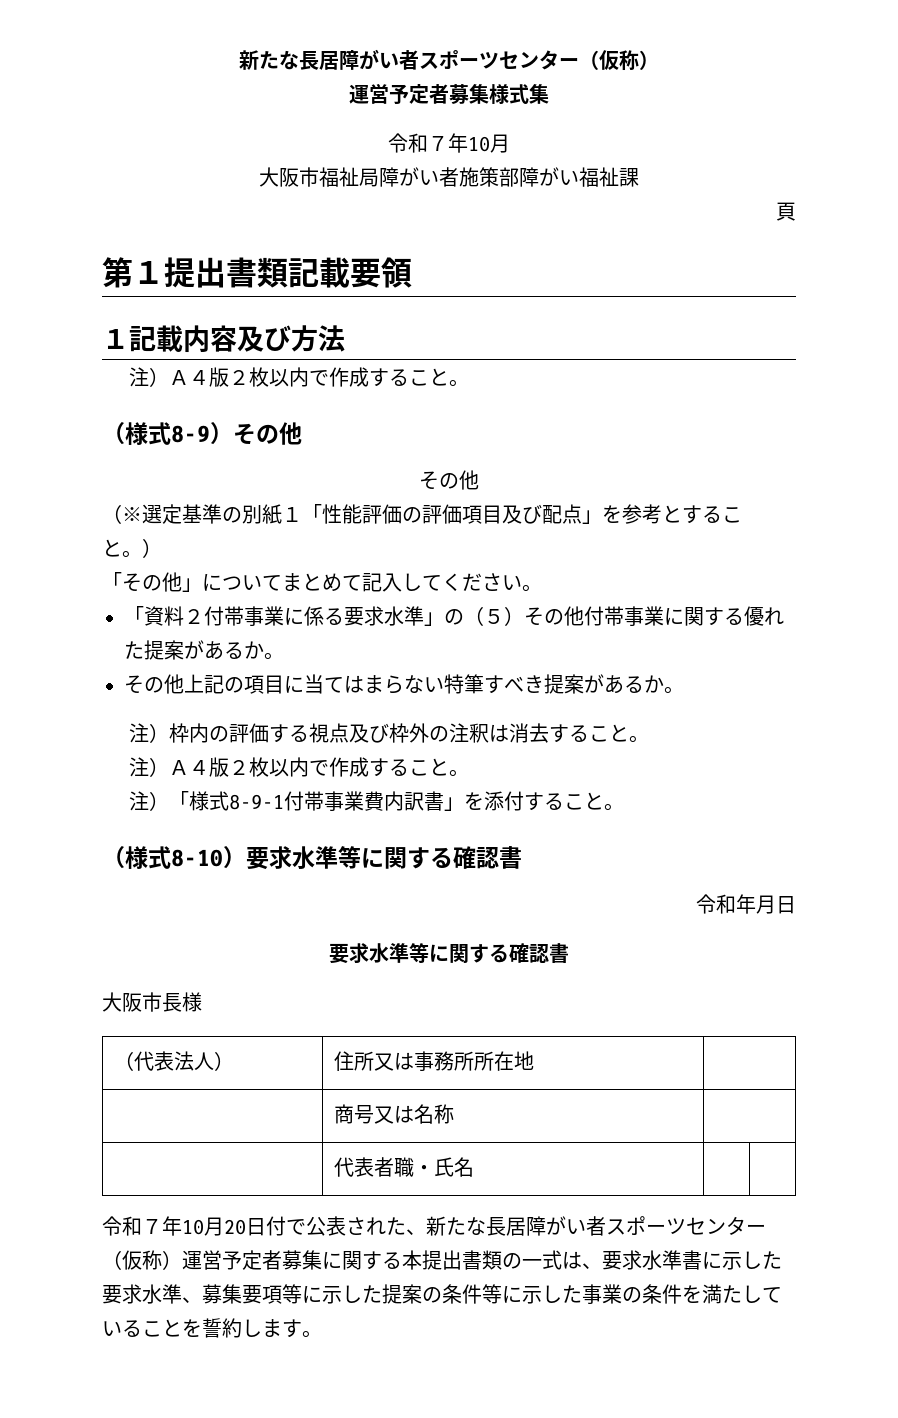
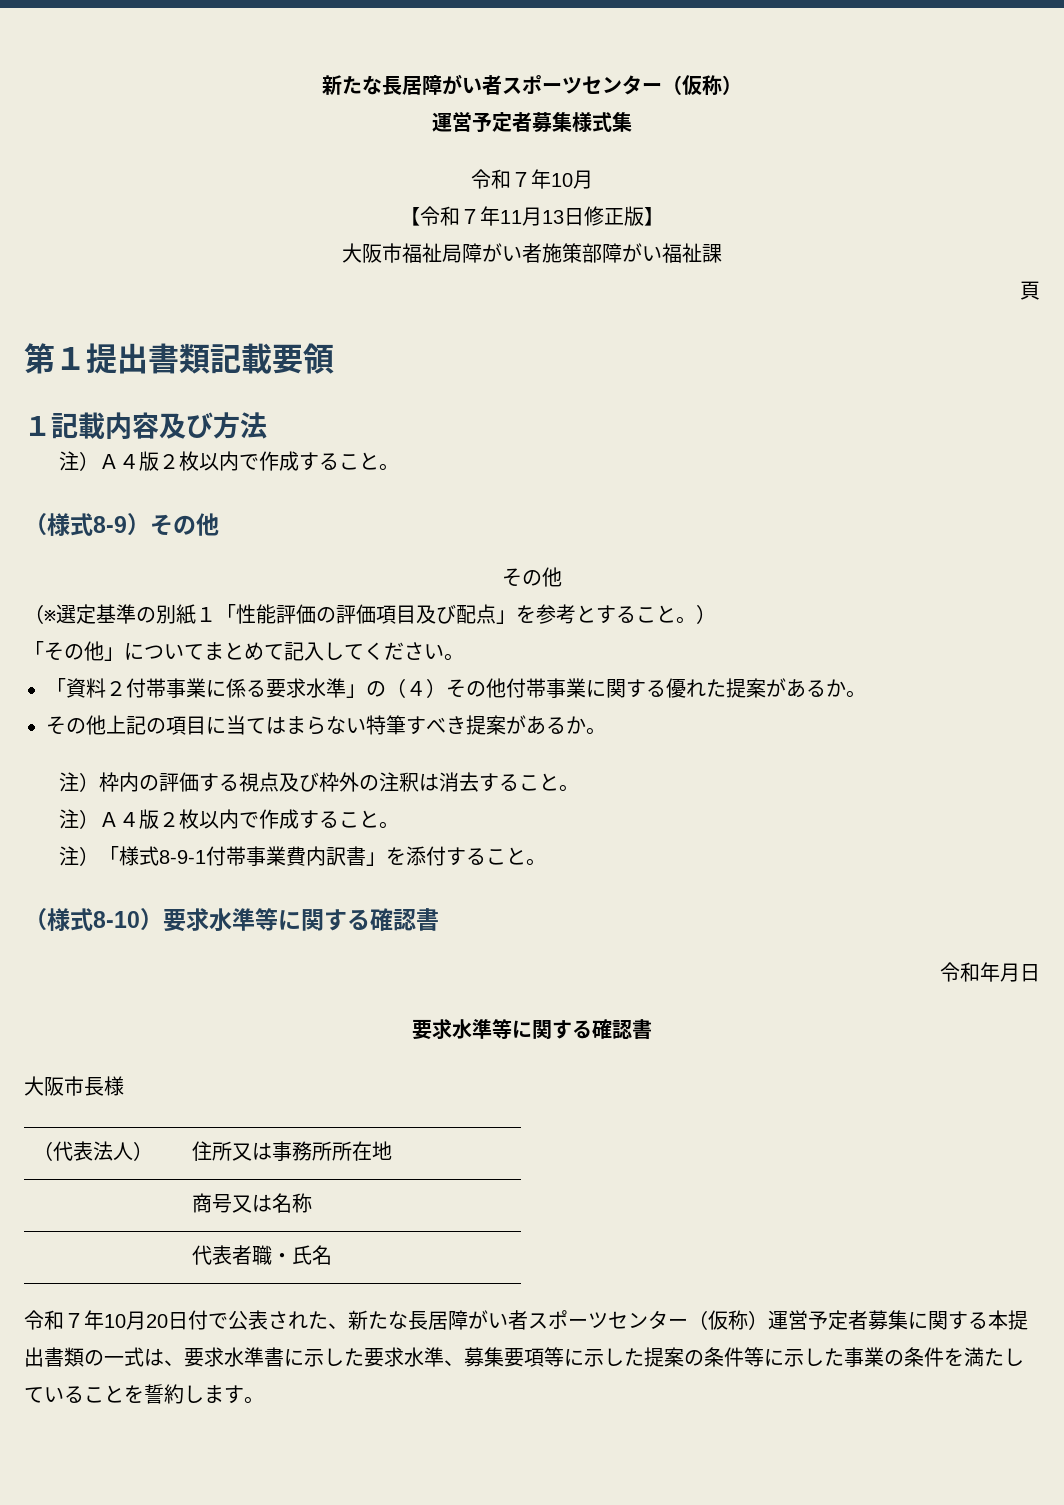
+ 【令和７年11月13日修正版】
- 「資料２付帯事業に係る要求水準」の（５）その他付帯事業に関する優れた提案があるか。
+ 「資料２付帯事業に係る要求水準」の（４）その他付帯事業に関する優れた提案があるか。

